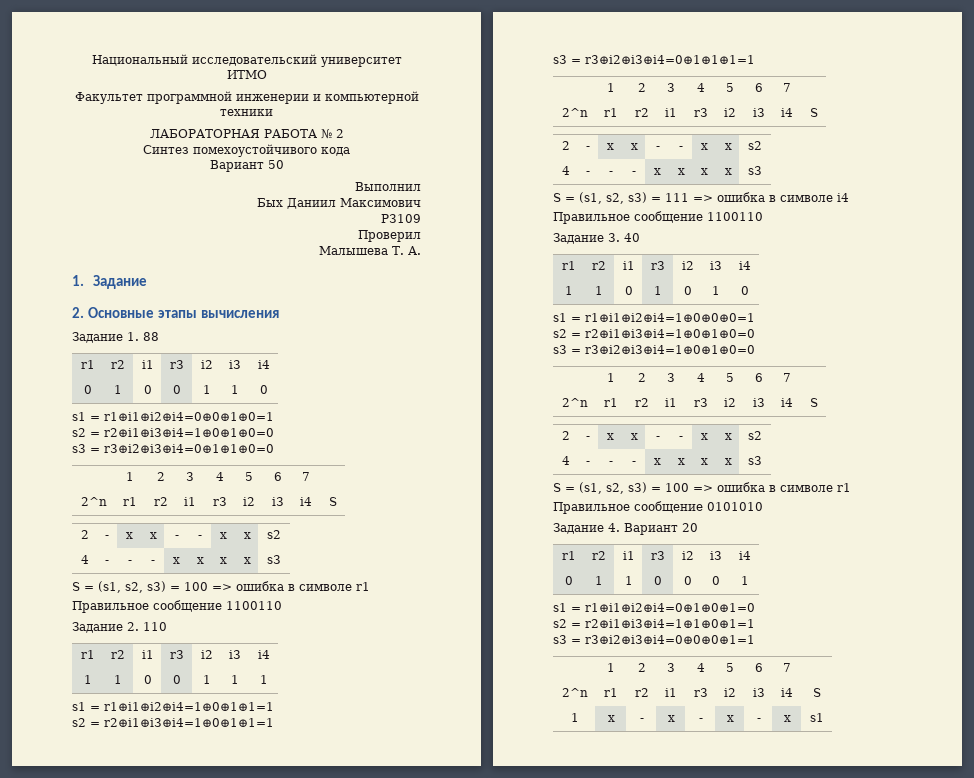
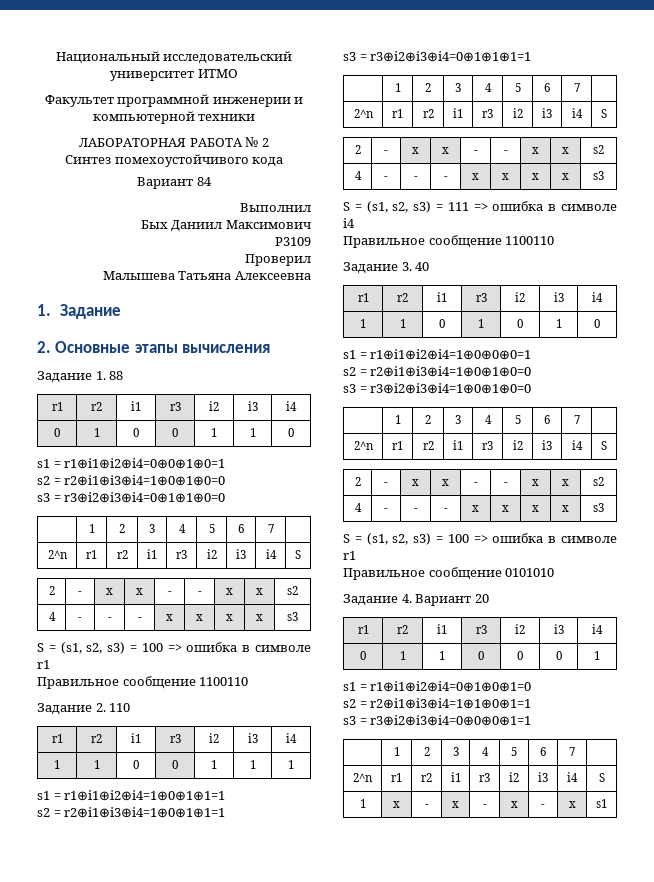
- Вариант 50
+ Вариант 84
- Малышева Т. А.
+ Малышева Татьяна Алексеевна

